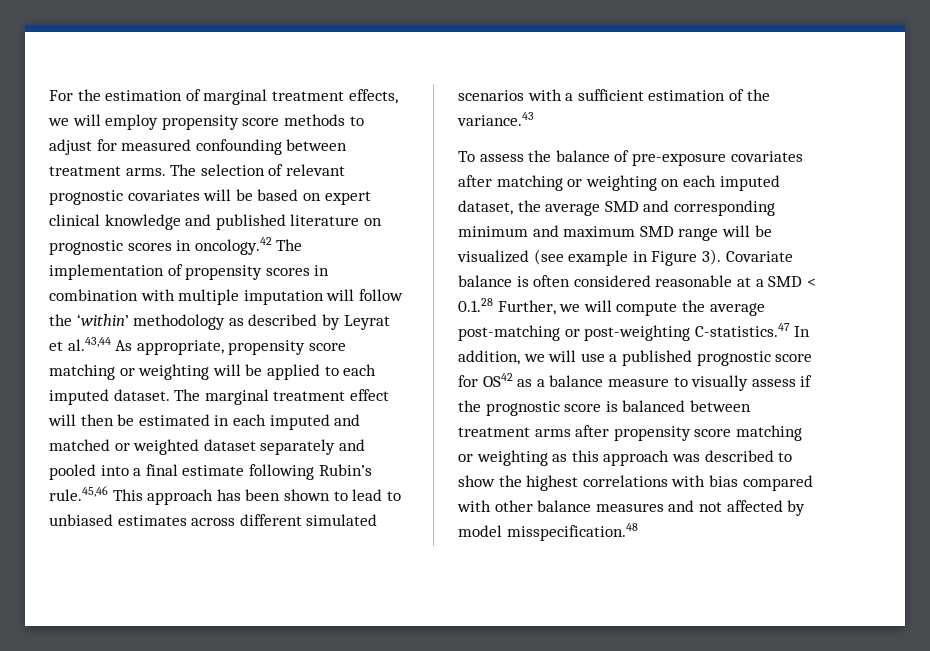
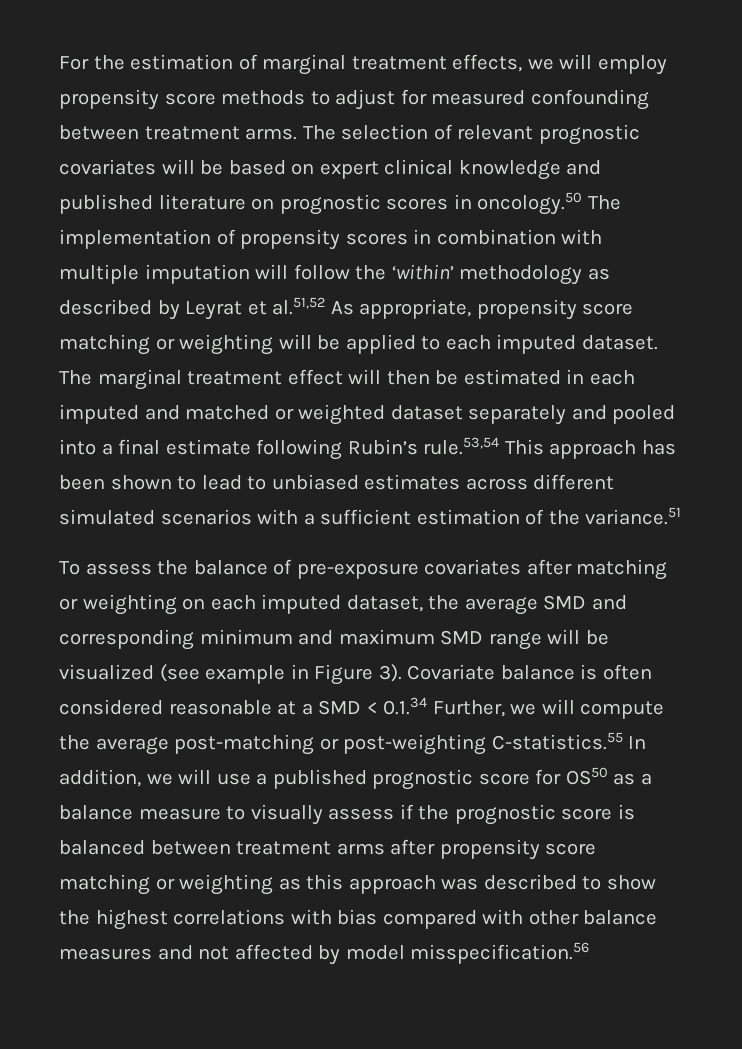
- The selection of relevant prognostic covariates will be based on expert clinical knowledge and published literature on prognostic scores in oncology.42 The implementation of propensity scores in combination with multiple imputation will follow the ‘within’ methodology as described by Leyrat et al.43,44 As appropriate, propensity score matching or weighting will be applied to each imputed dataset.
+ The selection of relevant prognostic covariates will be based on expert clinical knowledge and published literature on prognostic scores in oncology.50 The implementation of propensity scores in combination with multiple imputation will follow the ‘within’ methodology as described by Leyrat et al.51,52 As appropriate, propensity score matching or weighting will be applied to each imputed dataset.
- The marginal treatment effect will then be estimated in each imputed and matched or weighted dataset separately and pooled into a final estimate following Rubin’s rule.45,46 This approach has been shown to lead to unbiased estimates across different simulated scenarios with a sufficient estimation of the variance.43
+ The marginal treatment effect will then be estimated in each imputed and matched or weighted dataset separately and pooled into a final estimate following Rubin’s rule.53,54 This approach has been shown to lead to unbiased estimates across different simulated scenarios with a sufficient estimation of the variance.51
- Covariate balance is often considered reasonable at a SMD < 0.1.28 Further, we will compute the average post-matching or post-weighting C-statistics.47 In addition, we will use a published prognostic score for OS42 as a balance measure to visually assess if the prognostic score is balanced between treatment arms after propensity score matching or weighting as this approach was described to show the highest correlations with bias compared with other balance measures and not affected by model misspecification.48
+ Covariate balance is often considered reasonable at a SMD < 0.1.34 Further, we will compute the average post-matching or post-weighting C-statistics.55 In addition, we will use a published prognostic score for OS50 as a balance measure to visually assess if the prognostic score is balanced between treatment arms after propensity score matching or weighting as this approach was described to show the highest correlations with bias compared with other balance measures and not affected by model misspecification.56

